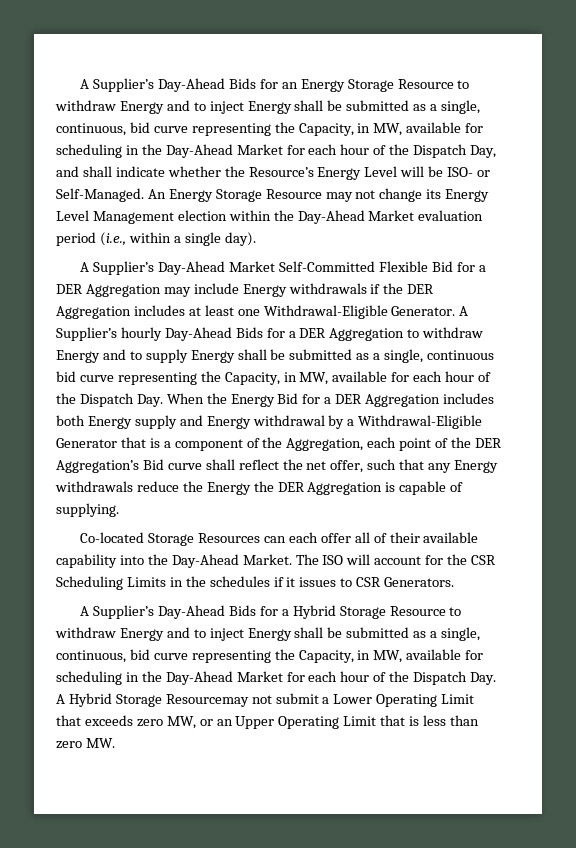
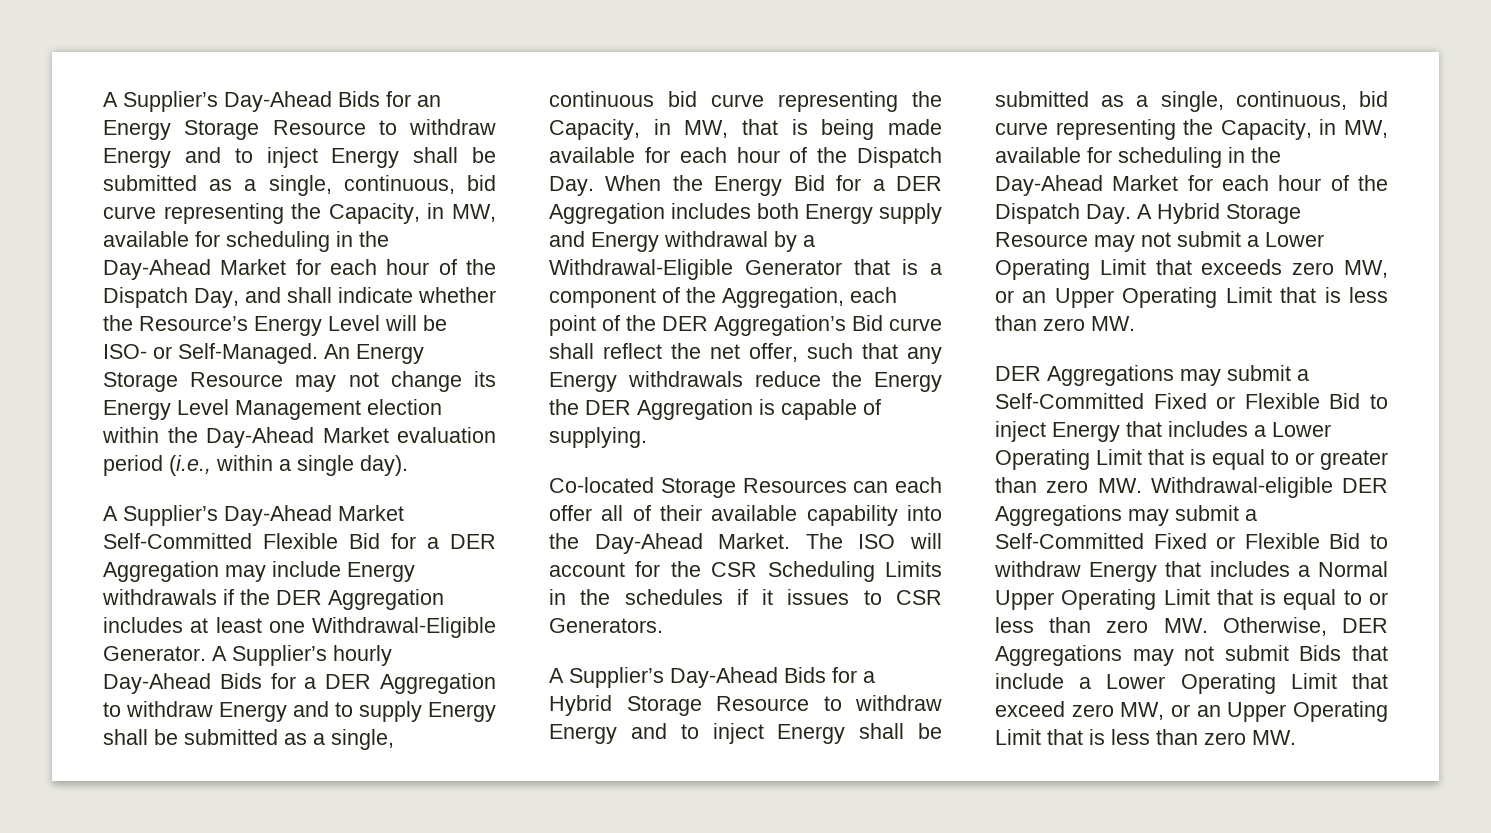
- A Supplier’s hourly Day-Ahead Bids for a DER Aggregation to withdraw Energy and to supply Energy shall be submitted as a single, continuous bid curve representing the Capacity, in MW, available for each hour of the Dispatch Day. When the Energy Bid for a DER Aggregation includes both Energy supply and Energy withdrawal by a Withdrawal-Eligible Generator that is a component of the Aggregation, each point of the DER Aggregation’s Bid curve shall reflect the net offer, such that any Energy withdrawals reduce the Energy the DER Aggregation is capable of supplying.
+ A Supplier’s hourly Day-Ahead Bids for a DER Aggregation to withdraw Energy and to supply Energy shall be submitted as a single, continuous bid curve representing the Capacity, in MW, that is being made available for each hour of the Dispatch Day. When the Energy Bid for a DER Aggregation includes both Energy supply and Energy withdrawal by a Withdrawal-Eligible Generator that is a component of the Aggregation, each point of the DER Aggregation’s Bid curve shall reflect the net offer, such that any Energy withdrawals reduce the Energy the DER Aggregation is capable of supplying.
- A Supplier’s Day-Ahead Bids for a Hybrid Storage Resource to withdraw Energy and to inject Energy shall be submitted as a single, continuous, bid curve representing the Capacity, in MW, available for scheduling in the Day-Ahead Market for each hour of the Dispatch Day. A Hybrid Storage Resourcemay not submit a Lower Operating Limit that exceeds zero MW, or an Upper Operating Limit that is less than zero MW.
+ A Supplier’s Day-Ahead Bids for a Hybrid Storage Resource to withdraw Energy and to inject Energy shall be submitted as a single, continuous, bid curve representing the Capacity, in MW, available for scheduling in the Day-Ahead Market for each hour of the Dispatch Day. A Hybrid Storage Resource may not submit a Lower Operating Limit that exceeds zero MW, or an Upper Operating Limit that is less than zero MW.
+ DER Aggregations may submit a Self-Committed Fixed or Flexible Bid to inject Energy that includes a Lower Operating Limit that is equal to or greater than zero MW. Withdrawal-eligible DER Aggregations may submit a Self-Committed Fixed or Flexible Bid to withdraw Energy that includes a Normal Upper Operating Limit that is equal to or less than zero MW. Otherwise, DER Aggregations may not submit Bids that include a Lower Operating Limit that exceed zero MW, or an Upper Operating Limit that is less than zero MW.

